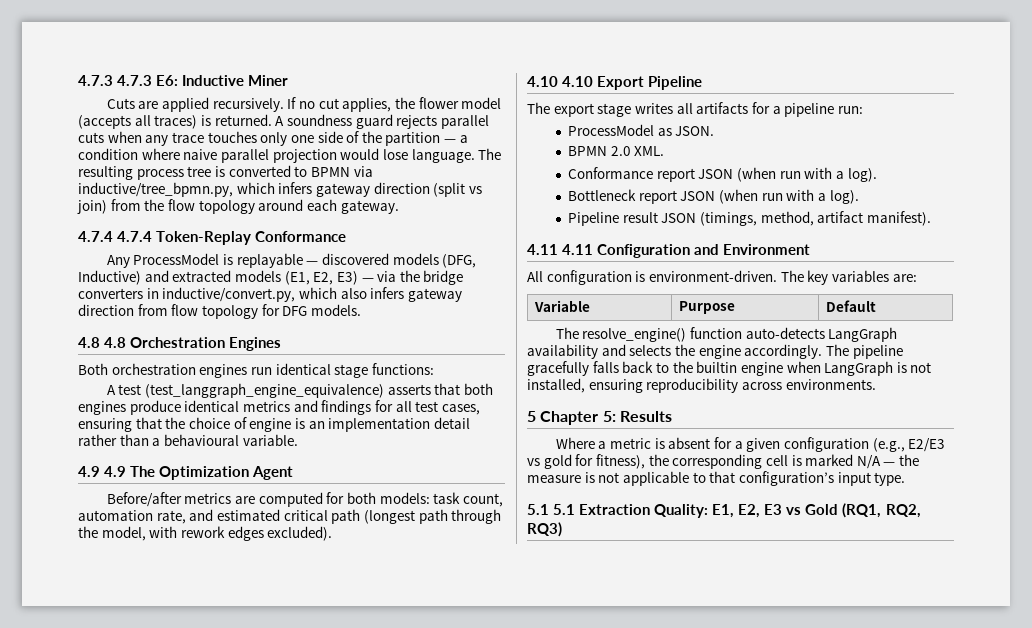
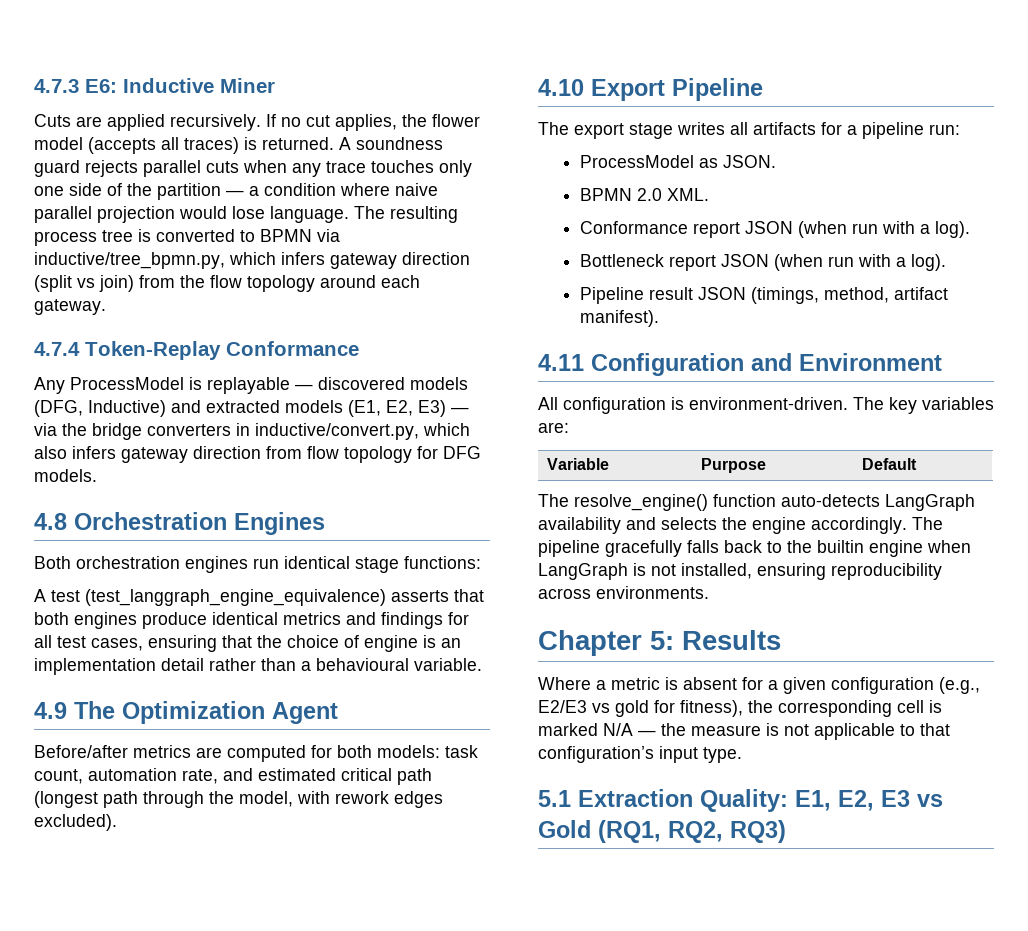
- 4.7.3 4.7.3 E6: Inductive Miner
+ 4.7.3 E6: Inductive Miner
- 4.7.4 4.7.4 Token-Replay Conformance
+ 4.7.4 Token-Replay Conformance
- 4.8 4.8 Orchestration Engines
+ 4.8 Orchestration Engines
- 4.9 4.9 The Optimization Agent
+ 4.9 The Optimization Agent
- 4.10 4.10 Export Pipeline
+ 4.10 Export Pipeline
- 4.11 4.11 Configuration and Environment
+ 4.11 Configuration and Environment
- 5 Chapter 5: Results
+ Chapter 5: Results
- 5.1 5.1 Extraction Quality: E1, E2, E3 vs Gold (RQ1, RQ2, RQ3)
+ 5.1 Extraction Quality: E1, E2, E3 vs Gold (RQ1, RQ2, RQ3)

